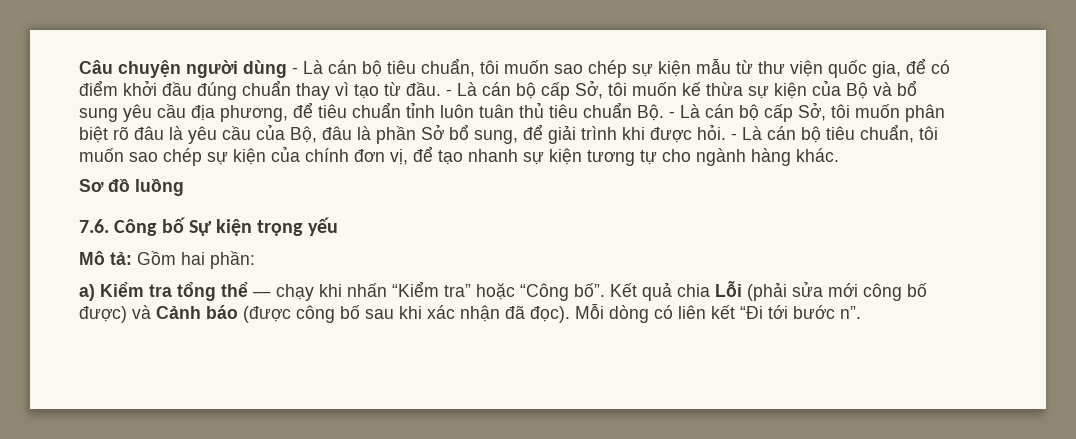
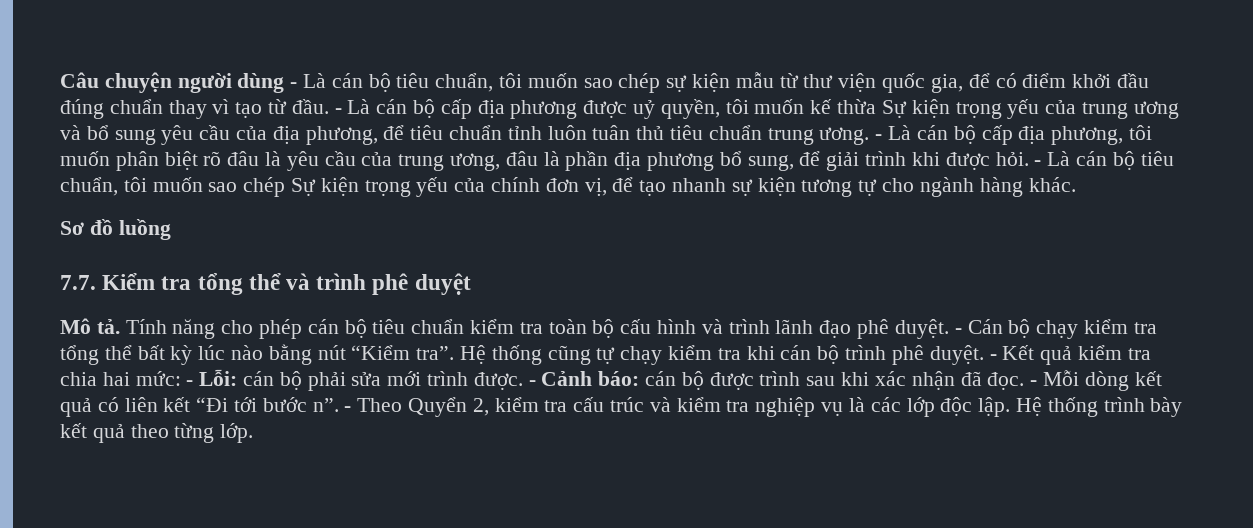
- - Là cán bộ cấp Sở, tôi muốn kế thừa sự kiện của Bộ và bổ sung yêu cầu địa phương, để tiêu chuẩn tỉnh luôn tuân thủ tiêu chuẩn Bộ. - Là cán bộ cấp Sở, tôi muốn phân biệt rõ đâu là yêu cầu của Bộ, đâu là phần Sở bổ sung, để giải trình khi được hỏi.
+ - Là cán bộ cấp địa phương được uỷ quyền, tôi muốn kế thừa Sự kiện trọng yếu của trung ương và bổ sung yêu cầu của địa phương, để tiêu chuẩn tỉnh luôn tuân thủ tiêu chuẩn trung ương. - Là cán bộ cấp địa phương, tôi muốn phân biệt rõ đâu là yêu cầu của trung ương, đâu là phần địa phương bổ sung, để giải trình khi được hỏi.
- - Là cán bộ tiêu chuẩn, tôi muốn sao chép sự kiện của chính đơn vị, để tạo nhanh sự kiện tương tự cho ngành hàng khác.
+ - Là cán bộ tiêu chuẩn, tôi muốn sao chép Sự kiện trọng yếu của chính đơn vị, để tạo nhanh sự kiện tương tự cho ngành hàng khác.
- 7.6. Công bố Sự kiện trọng yếu
- Mô tả: Gồm hai phần:
- a) Kiểm tra tổng thể — chạy khi nhấn “Kiểm tra” hoặc “Công bố”. Kết quả chia Lỗi (phải sửa mới công bố được) và Cảnh báo (được công bố sau khi xác nhận đã đọc). Mỗi dòng có liên kết “Đi tới bước n”.
+ 7.7. Kiểm tra tổng thể và trình phê duyệt
+ Mô tả. Tính năng cho phép cán bộ tiêu chuẩn kiểm tra toàn bộ cấu hình và trình lãnh đạo phê duyệt. - Cán bộ chạy kiểm tra tổng thể bất kỳ lúc nào bằng nút “Kiểm tra”. Hệ thống cũng tự chạy kiểm tra khi cán bộ trình phê duyệt. - Kết quả kiểm tra chia hai mức: - Lỗi: cán bộ phải sửa mới trình được. - Cảnh báo: cán bộ được trình sau khi xác nhận đã đọc. - Mỗi dòng kết quả có liên kết “Đi tới bước n”.
+ - Theo Quyển 2, kiểm tra cấu trúc và kiểm tra nghiệp vụ là các lớp độc lập. Hệ thống trình bày kết quả theo từng lớp.

